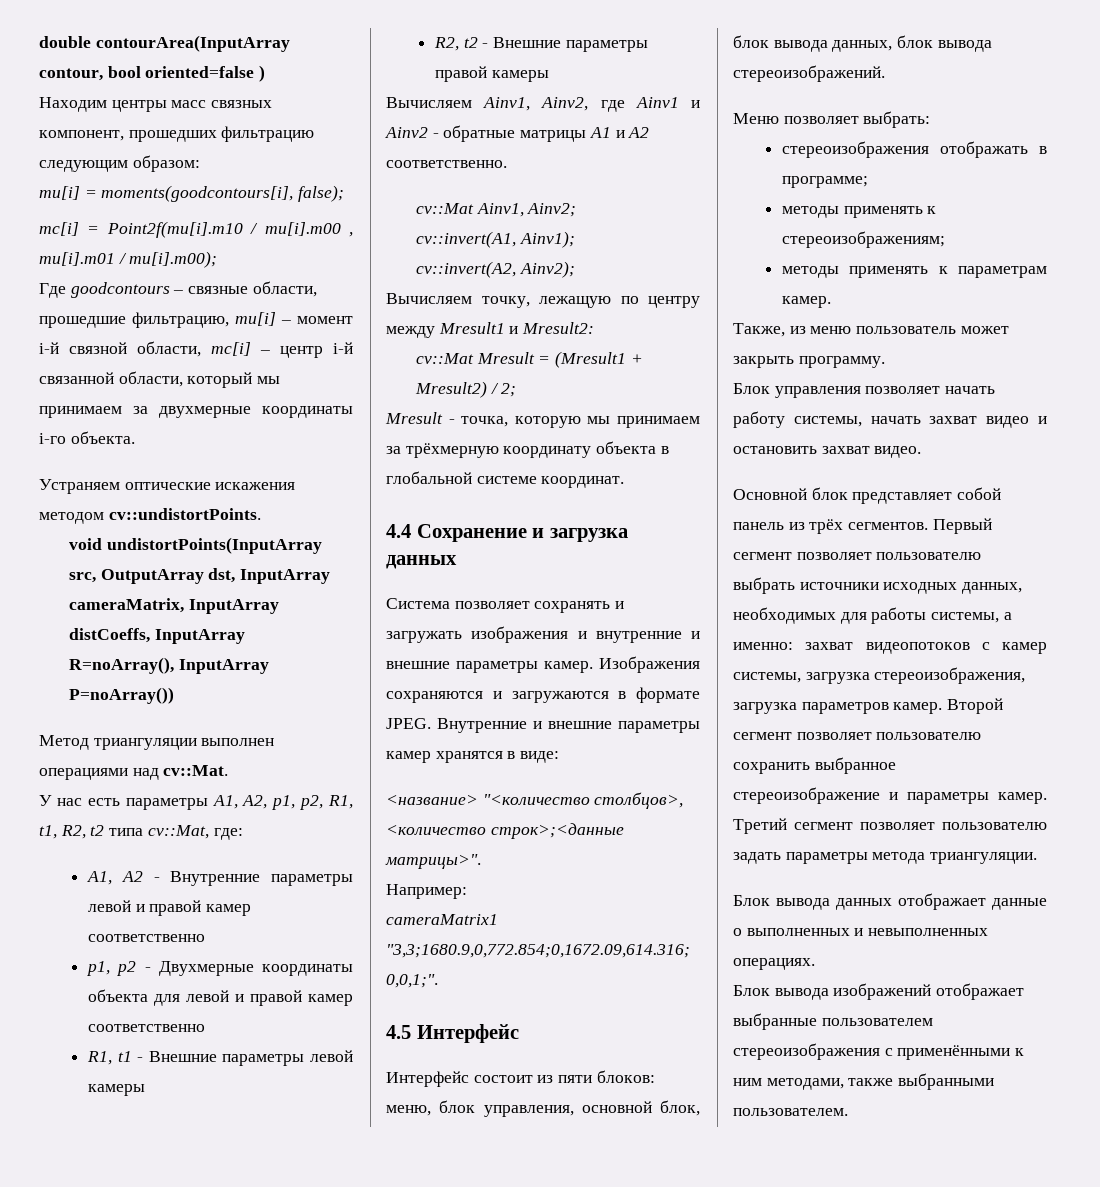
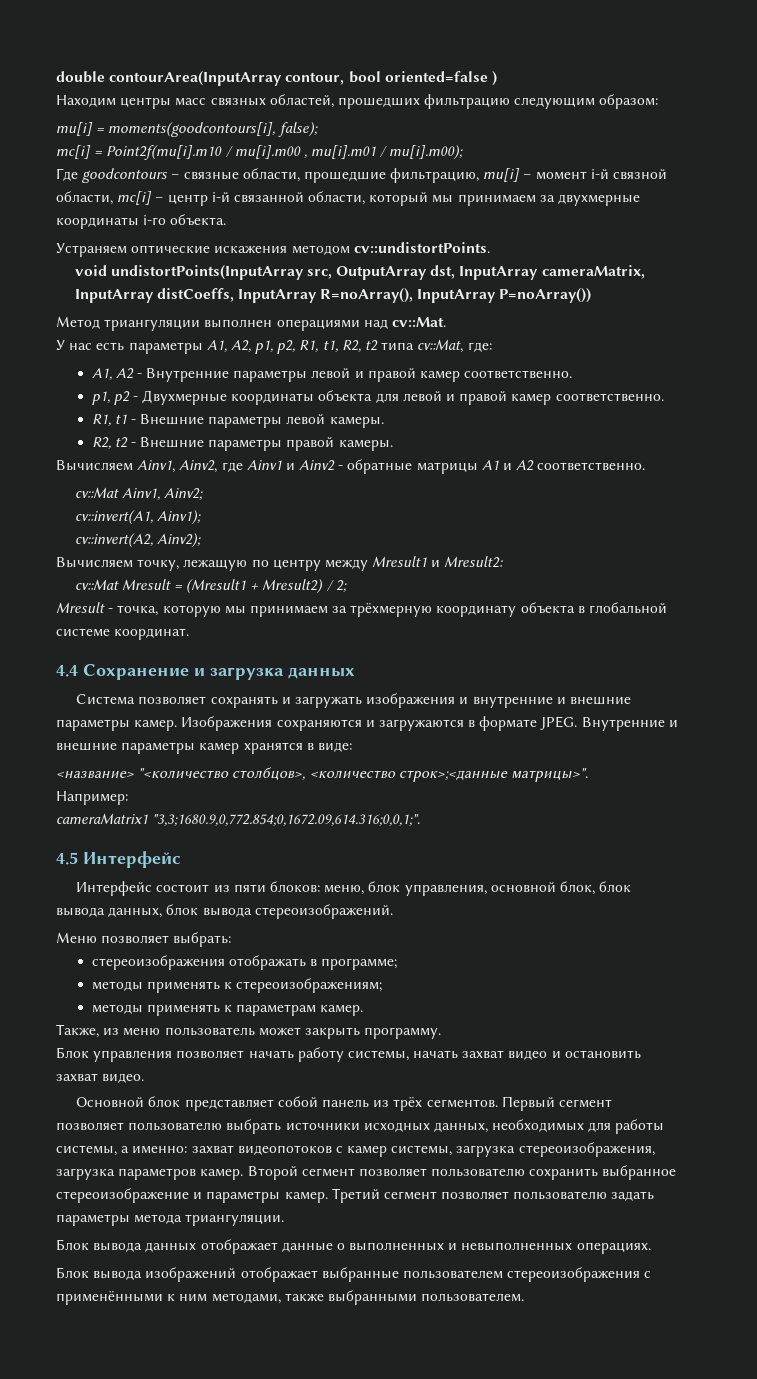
- Находим центры масс связных компонент, прошедших фильтрацию следующим образом:
+ Находим центры масс связных областей, прошедших фильтрацию следующим образом:
- A1, A2 - Внутренние параметры левой и правой камер соответственно
+ A1, A2 - Внутренние параметры левой и правой камер соответственно.
- p1, p2 - Двухмерные координаты объекта для левой и правой камер соответственно
+ p1, p2 - Двухмерные координаты объекта для левой и правой камер соответственно.
- R1, t1 - Внешние параметры левой камеры
+ R1, t1 - Внешние параметры левой камеры.
- R2, t2 - Внешние параметры правой камеры
+ R2, t2 - Внешние параметры правой камеры.

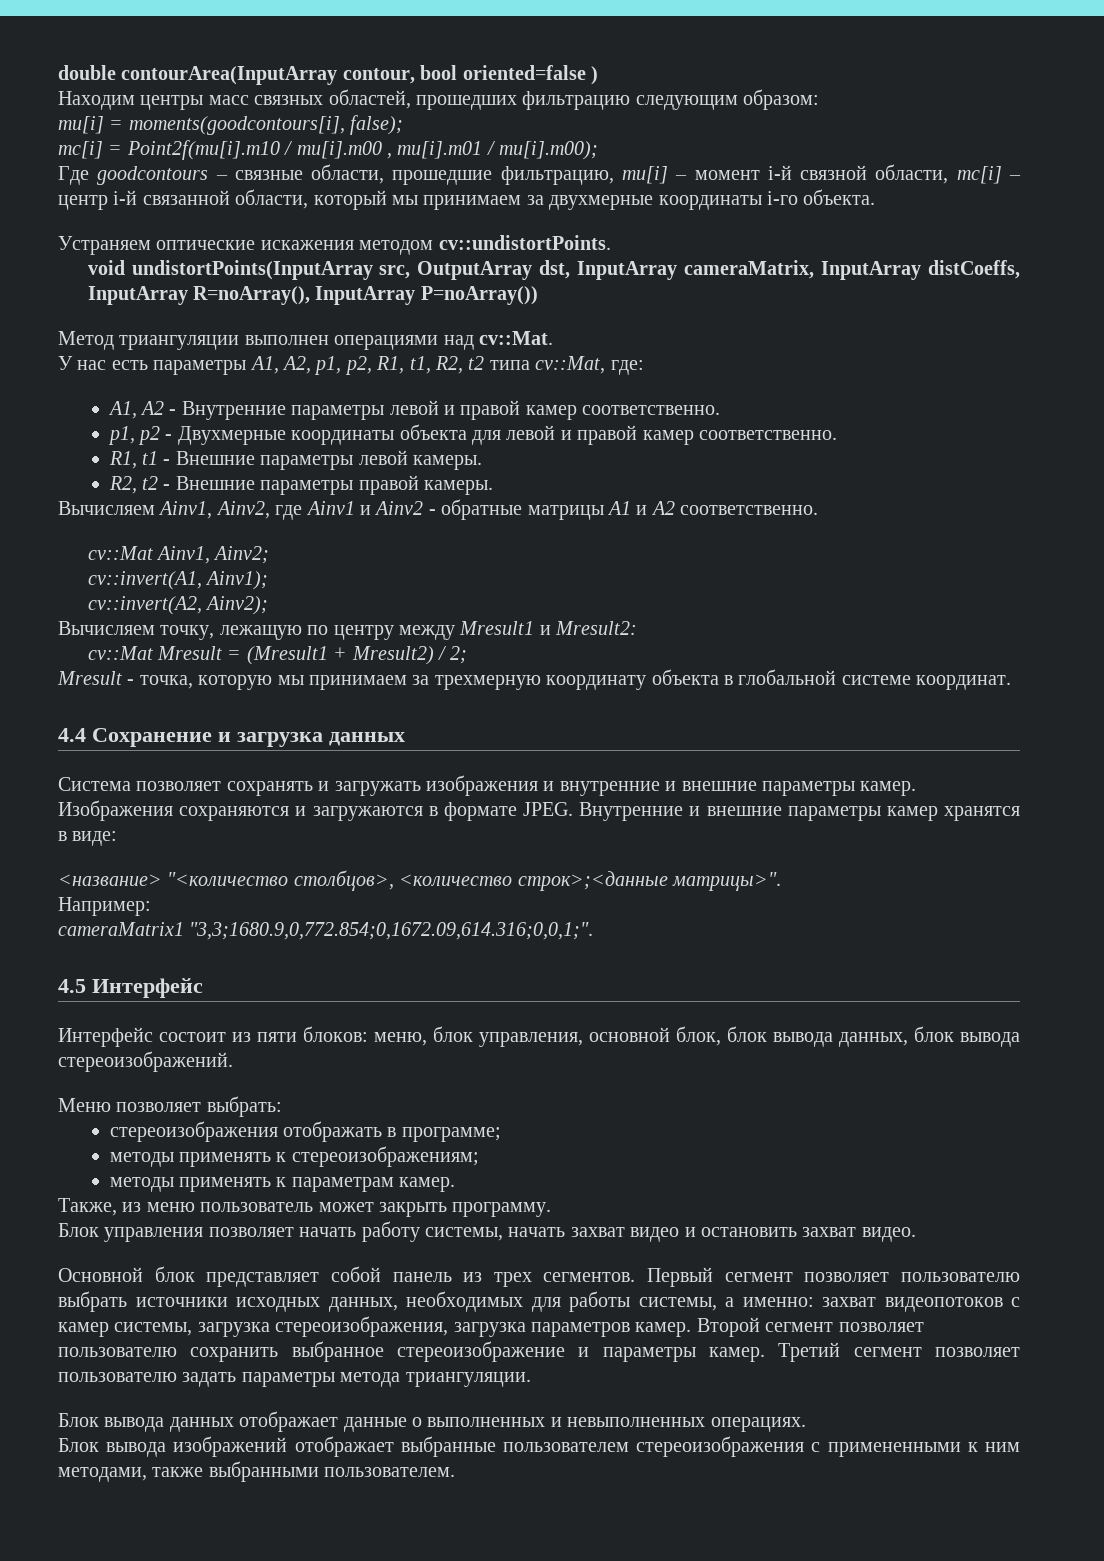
- Mresult - точка, которую мы принимаем за трёхмерную координату объекта в глобальной системе координат.
+ Mresult - точка, которую мы принимаем за трехмерную координату объекта в глобальной системе координат.
- Основной блок представляет собой панель из трёх сегментов.
+ Основной блок представляет собой панель из трех сегментов.
- Блок вывода изображений отображает выбранные пользователем стереоизображения с применёнными к ним методами, также выбранными пользователем.
+ Блок вывода изображений отображает выбранные пользователем стереоизображения с примененными к ним методами, также выбранными пользователем.

